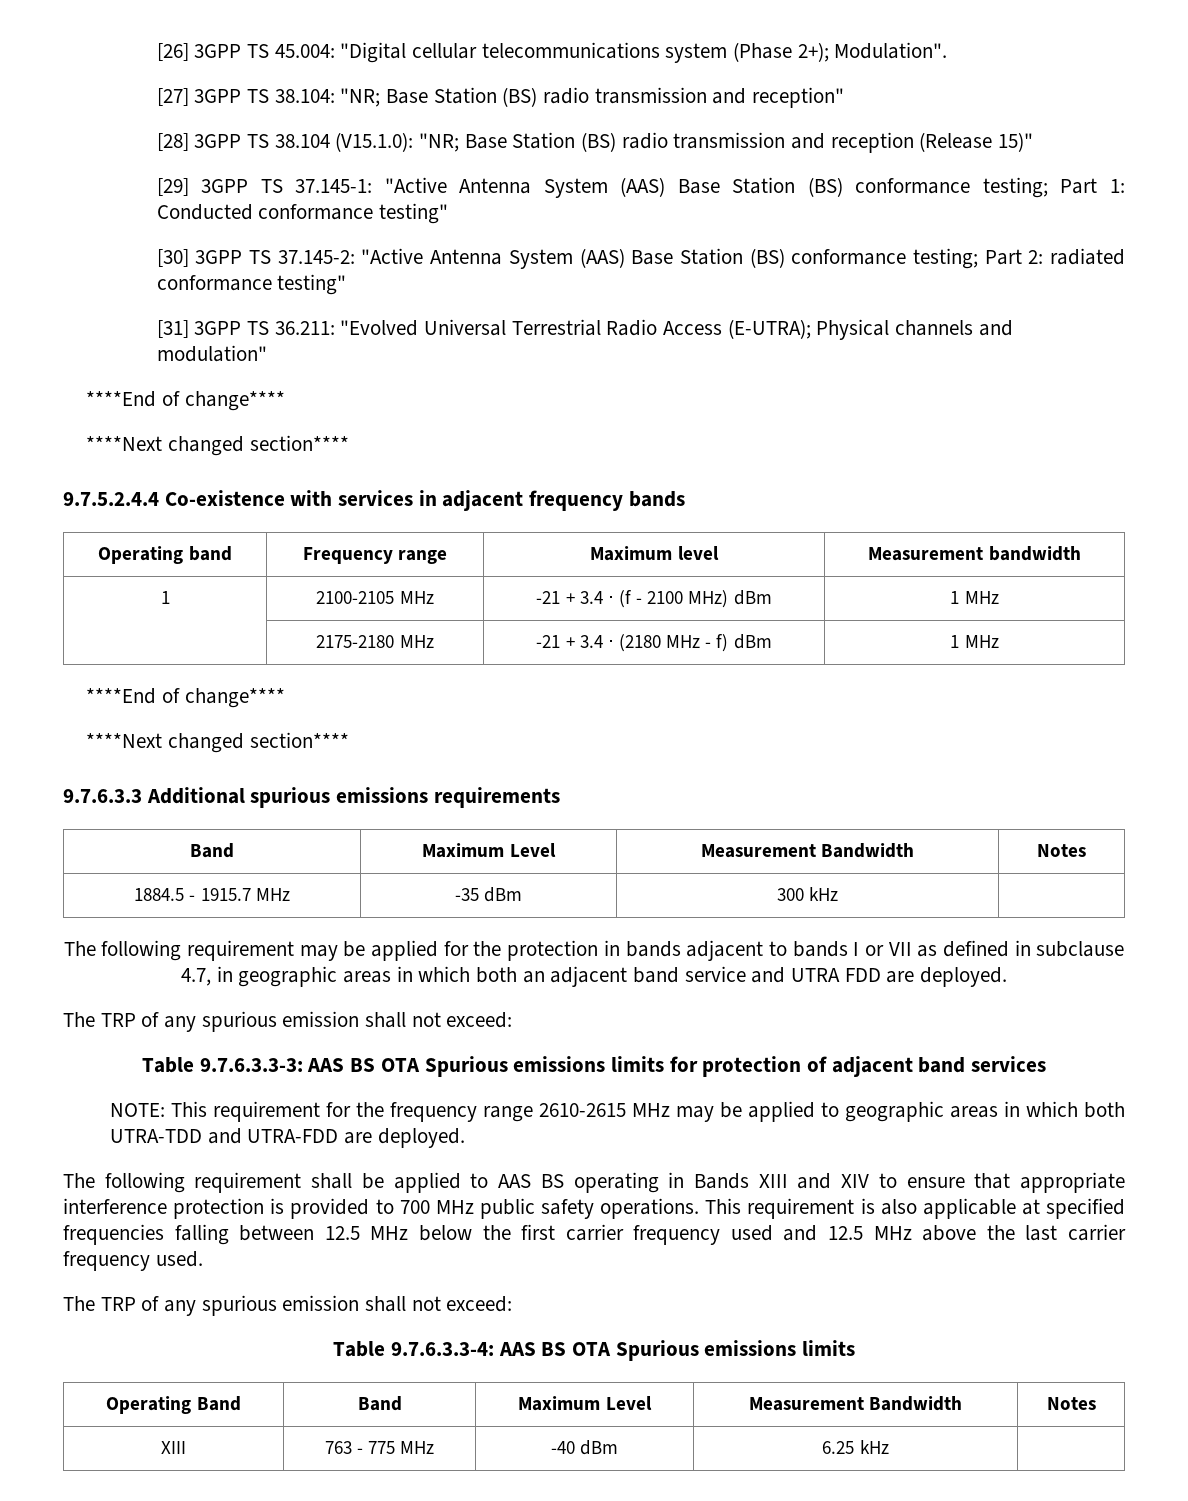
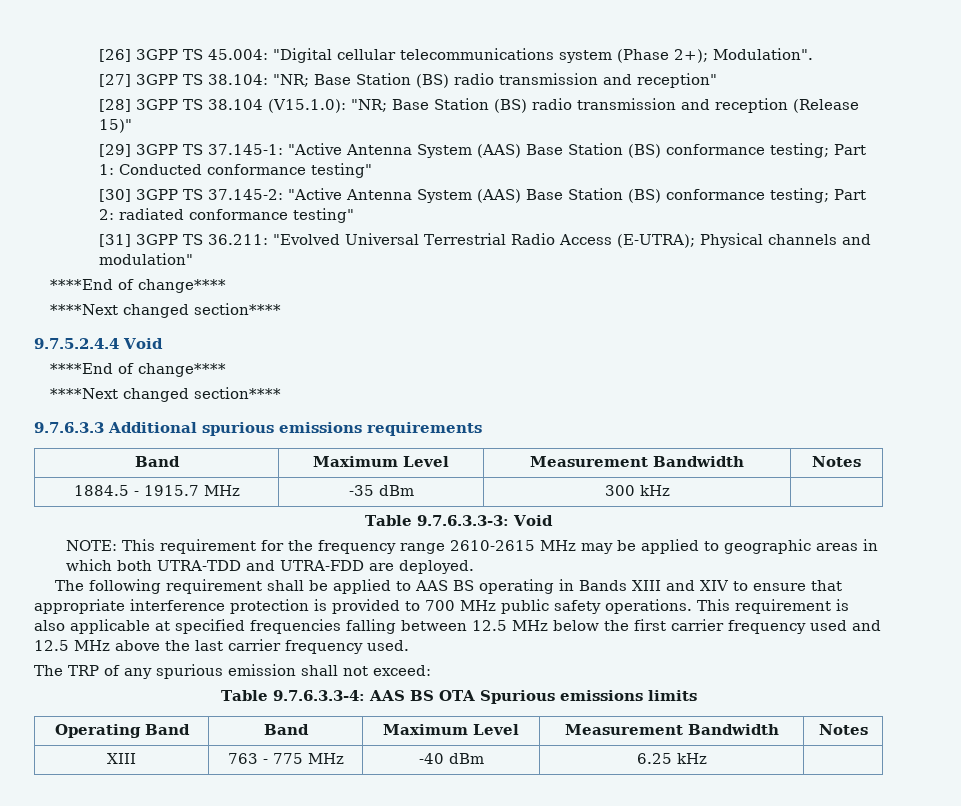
- 9.7.5.2.4.4 Co-existence with services in adjacent frequency bands
- Operating band | Frequency range | Maximum level | Measurement bandwidth
- 1 | 2100-2105 MHz | -21 + 3.4 ⋅ (f - 2100 MHz) dBm | 1 MHz
- | 2175-2180 MHz | -21 + 3.4 ⋅ (2180 MHz - f) dBm | 1 MHz
+ 9.7.5.2.4.4 Void
- The following requirement may be applied for the protection in bands adjacent to bands I or VII as defined in subclause 4.7, in geographic areas in which both an adjacent band service and UTRA FDD are deployed.
- The TRP of any spurious emission shall not exceed:
- Table 9.7.6.3.3-3: AAS BS OTA Spurious emissions limits for protection of adjacent band services
+ Table 9.7.6.3.3-3: Void

